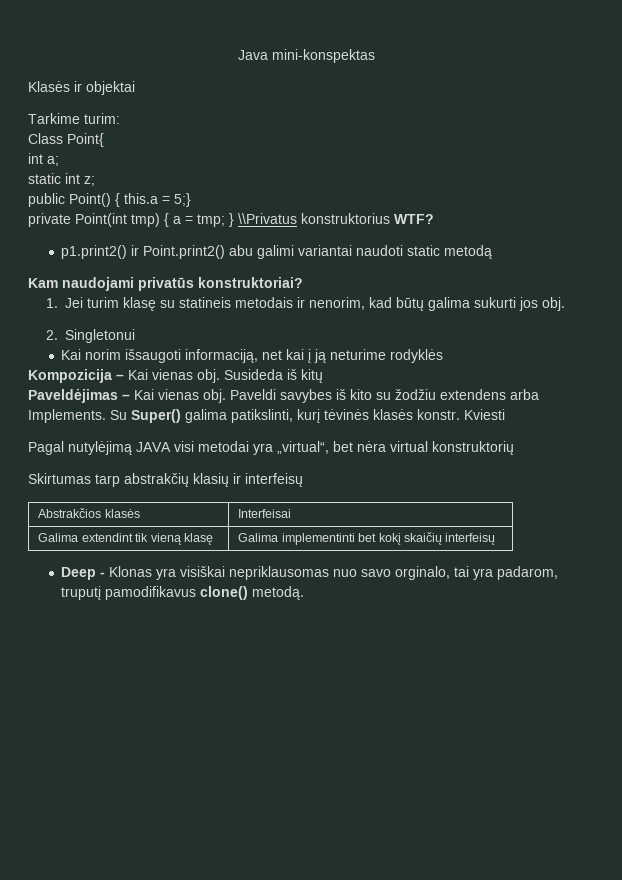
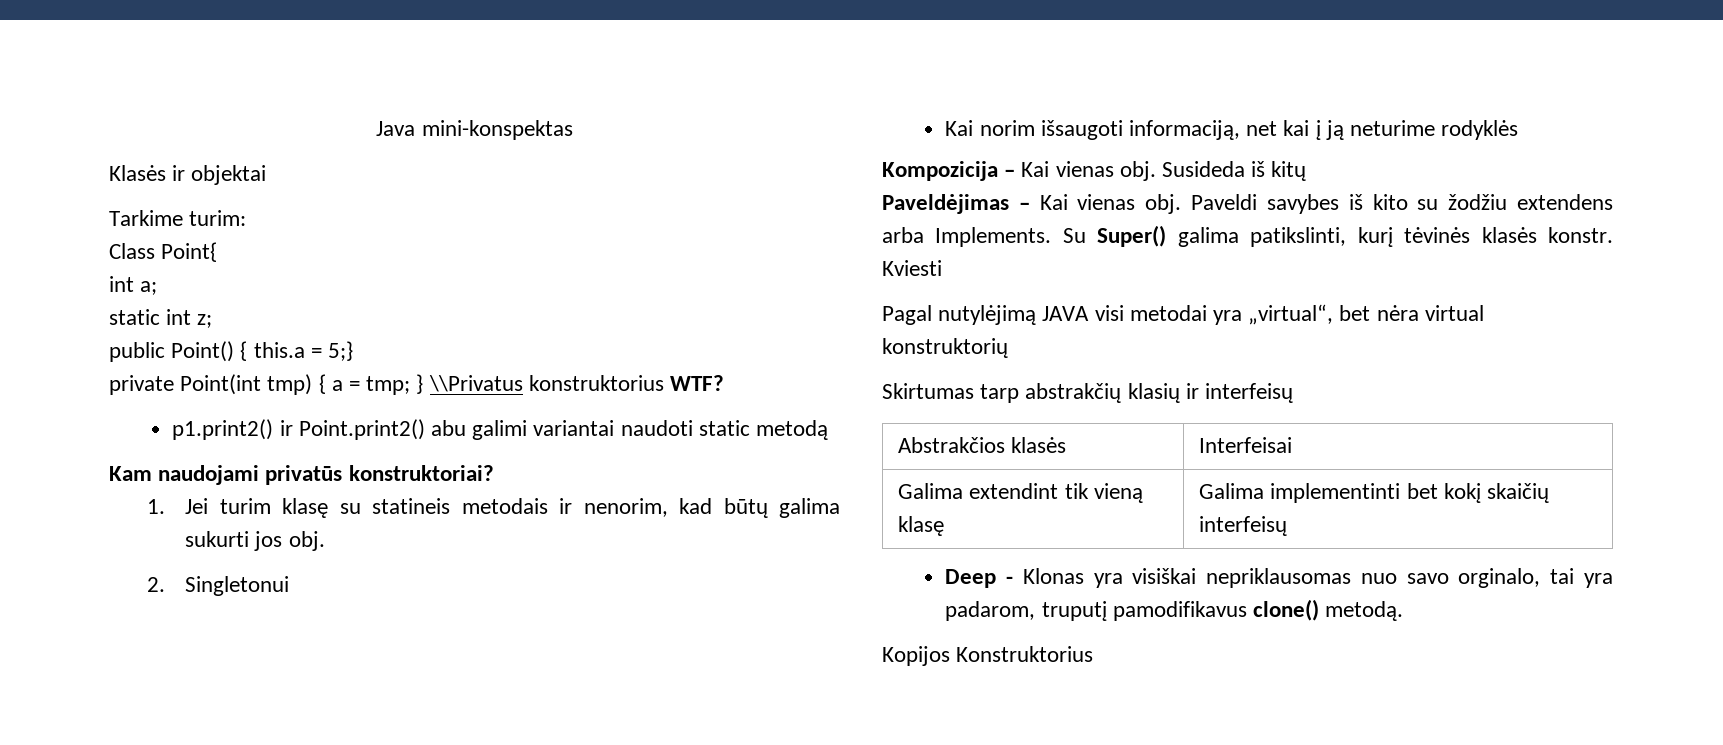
+ Kopijos Konstruktorius

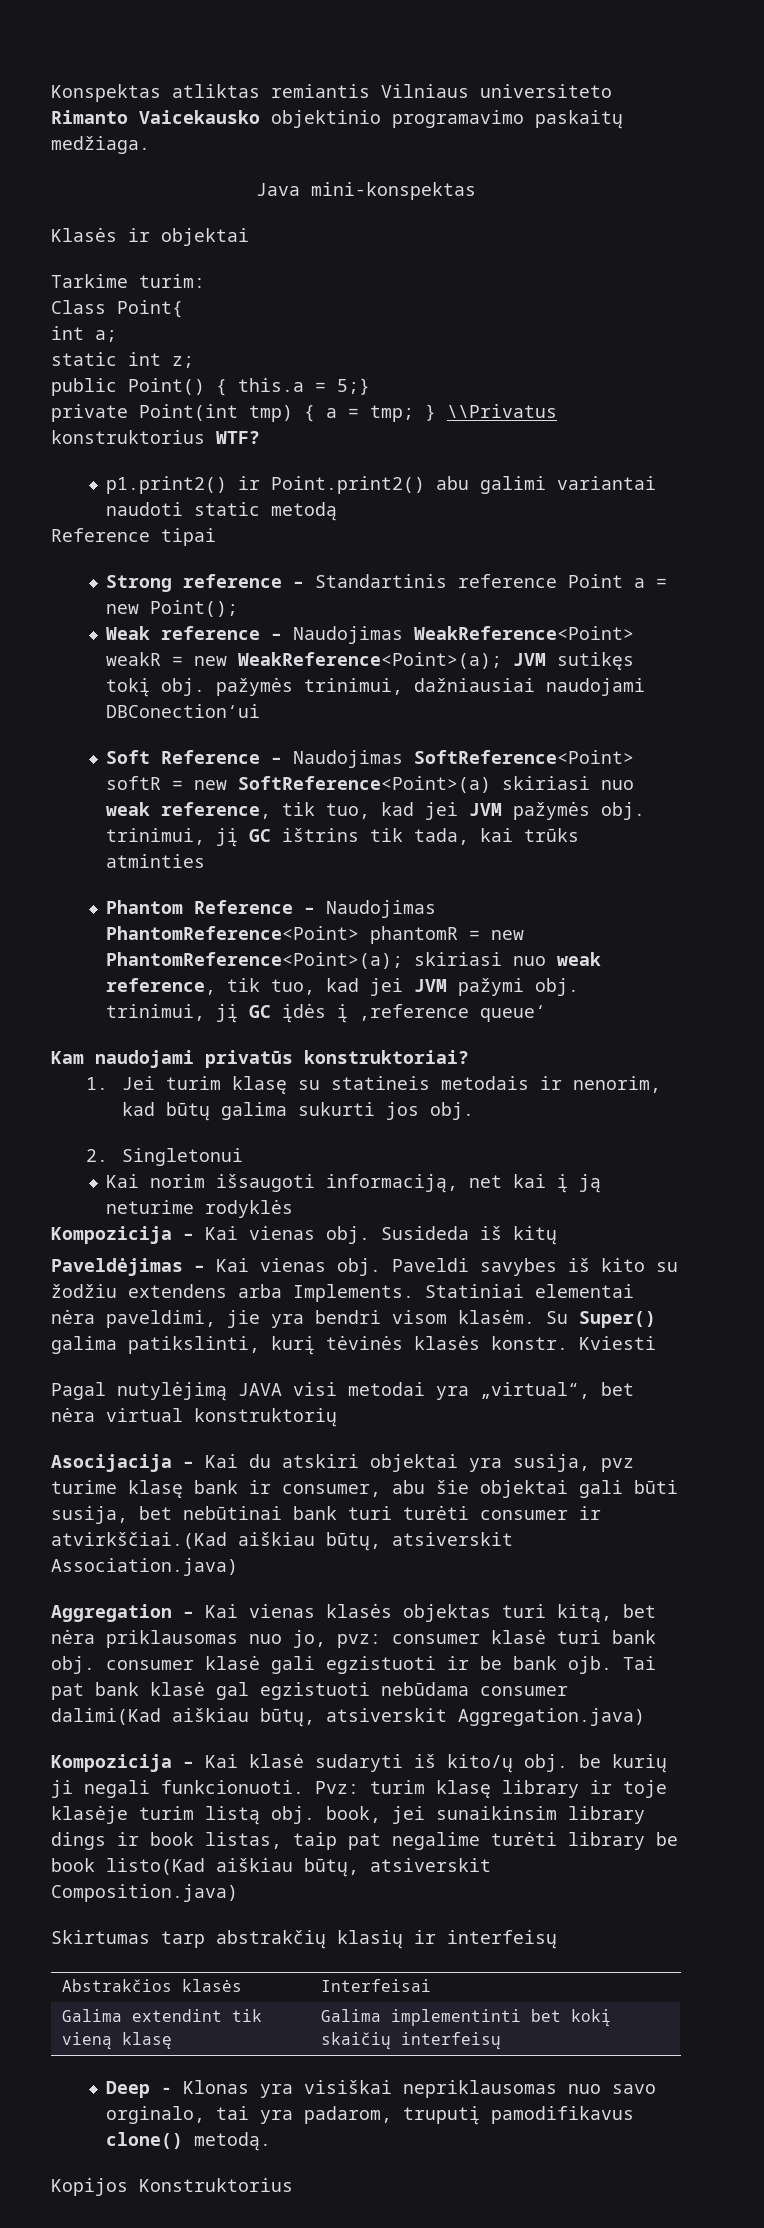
+ Konspektas atliktas remiantis Vilniaus universiteto Rimanto Vaicekausko objektinio programavimo paskaitų medžiaga.
+ Reference tipai
+ Strong reference – Standartinis reference Point a = new Point();
+ Weak reference – Naudojimas WeakReference<Point> weakR = new WeakReference<Point>(a); JVM sutikęs tokį obj. pažymės trinimui, dažniausiai naudojami DBConection‘ui
+ Soft Reference – Naudojimas SoftReference<Point> softR = new SoftReference<Point>(a) skiriasi nuo weak reference, tik tuo, kad jei JVM pažymės obj. trinimui, jį GC ištrins tik tada, kai trūks atminties
+ Phantom Reference – Naudojimas PhantomReference<Point> phantomR = new PhantomReference<Point>(a); skiriasi nuo weak reference, tik tuo, kad jei JVM pažymi obj. trinimui, jį GC įdės į ‚reference queue‘
+ Statiniai elementai nėra paveldimi, jie yra bendri visom klasėm.
+ Asocijacija – Kai du atskiri objektai yra susija, pvz turime klasę bank ir consumer, abu šie objektai gali būti susija, bet nebūtinai bank turi turėti consumer ir atvirkščiai.(Kad aiškiau būtų, atsiverskit Association.java)
+ Aggregation – Kai vienas klasės objektas turi kitą, bet nėra priklausomas nuo jo, pvz: consumer klasė turi bank obj. consumer klasė gali egzistuoti ir be bank ojb. Tai pat bank klasė gal egzistuoti nebūdama consumer dalimi(Kad aiškiau būtų, atsiverskit Aggregation.java)
+ Kompozicija – Kai klasė sudaryti iš kito/ų obj. be kurių ji negali funkcionuoti. Pvz: turim klasę library ir toje klasėje turim listą obj. book, jei sunaikinsim library dings ir book listas, taip pat negalime turėti library be book listo(Kad aiškiau būtų, atsiverskit Composition.java)

